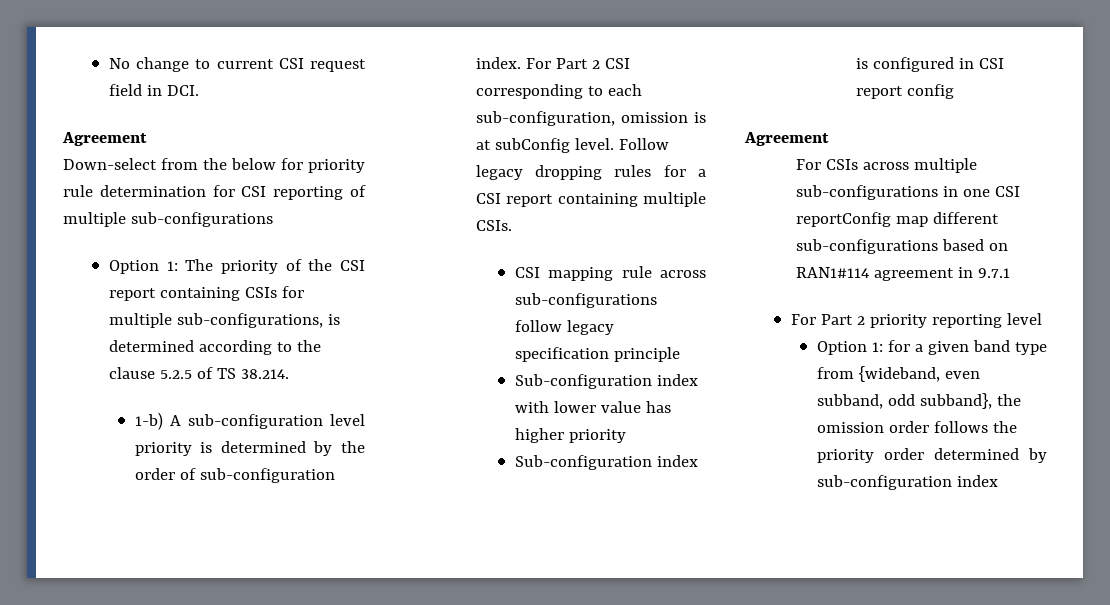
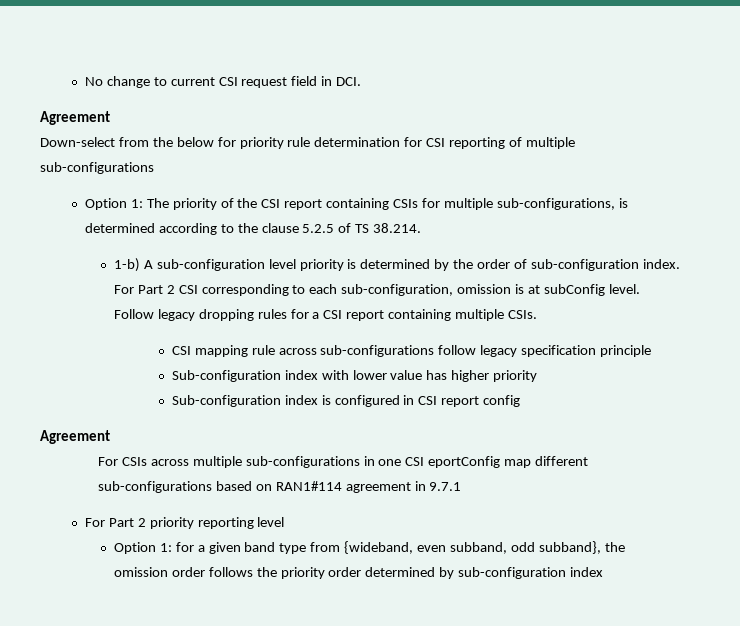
- For CSIs across multiple sub-configurations in one CSI reportConfig map different sub-configurations based on RAN1#114 agreement in 9.7.1
+ For CSIs across multiple sub-configurations in one CSI eportConfig map different sub-configurations based on RAN1#114 agreement in 9.7.1

